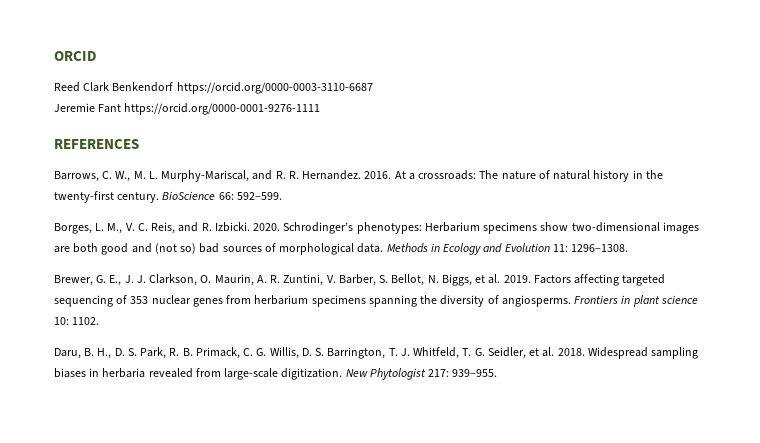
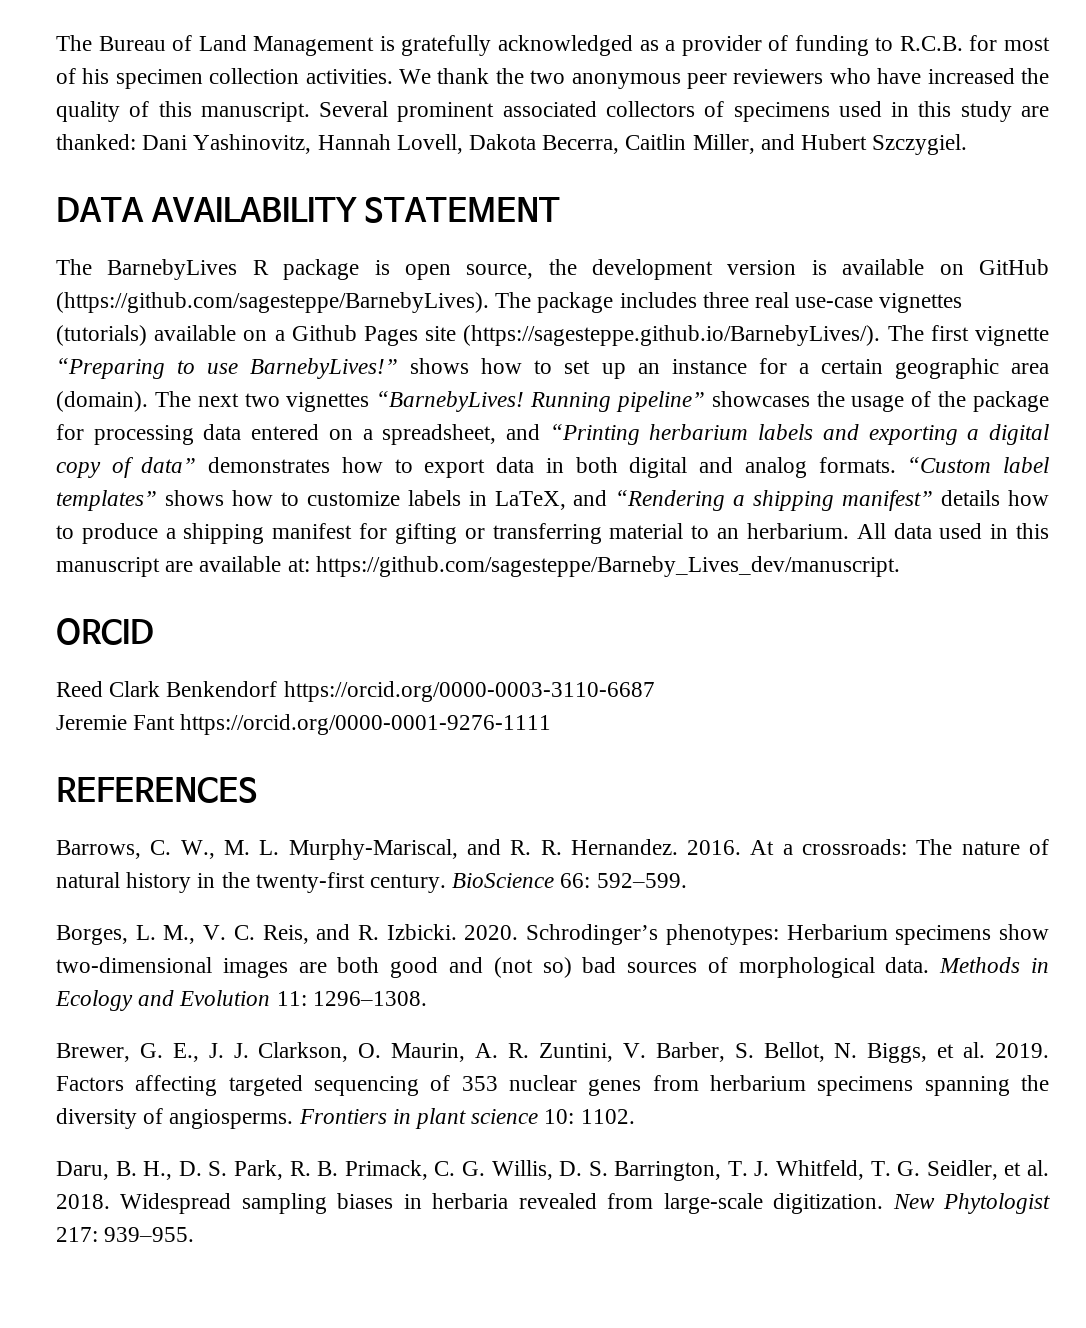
+ The Bureau of Land Management is gratefully acknowledged as a provider of funding to R.C.B. for most of his specimen collection activities. We thank the two anonymous peer reviewers who have increased the quality of this manuscript. Several prominent associated collectors of specimens used in this study are thanked: Dani Yashinovitz, Hannah Lovell, Dakota Becerra, Caitlin Miller, and Hubert Szczygiel.
+ DATA AVAILABILITY STATEMENT
+ The BarnebyLives R package is open source, the development version is available on GitHub (https://github.com/sagesteppe/BarnebyLives). The package includes three real use-case vignettes (tutorials) available on a Github Pages site (https://sagesteppe.github.io/BarnebyLives/). The first vignette “Preparing to use BarnebyLives!” shows how to set up an instance for a certain geographic area (domain). The next two vignettes “BarnebyLives! Running pipeline” showcases the usage of the package for processing data entered on a spreadsheet, and “Printing herbarium labels and exporting a digital copy of data” demonstrates how to export data in both digital and analog formats. “Custom label templates” shows how to customize labels in LaTeX, and “Rendering a shipping manifest” details how to produce a shipping manifest for gifting or transferring material to an herbarium. All data used in this manuscript are available at: https://github.com/sagesteppe/Barneby_Lives_dev/manuscript.

